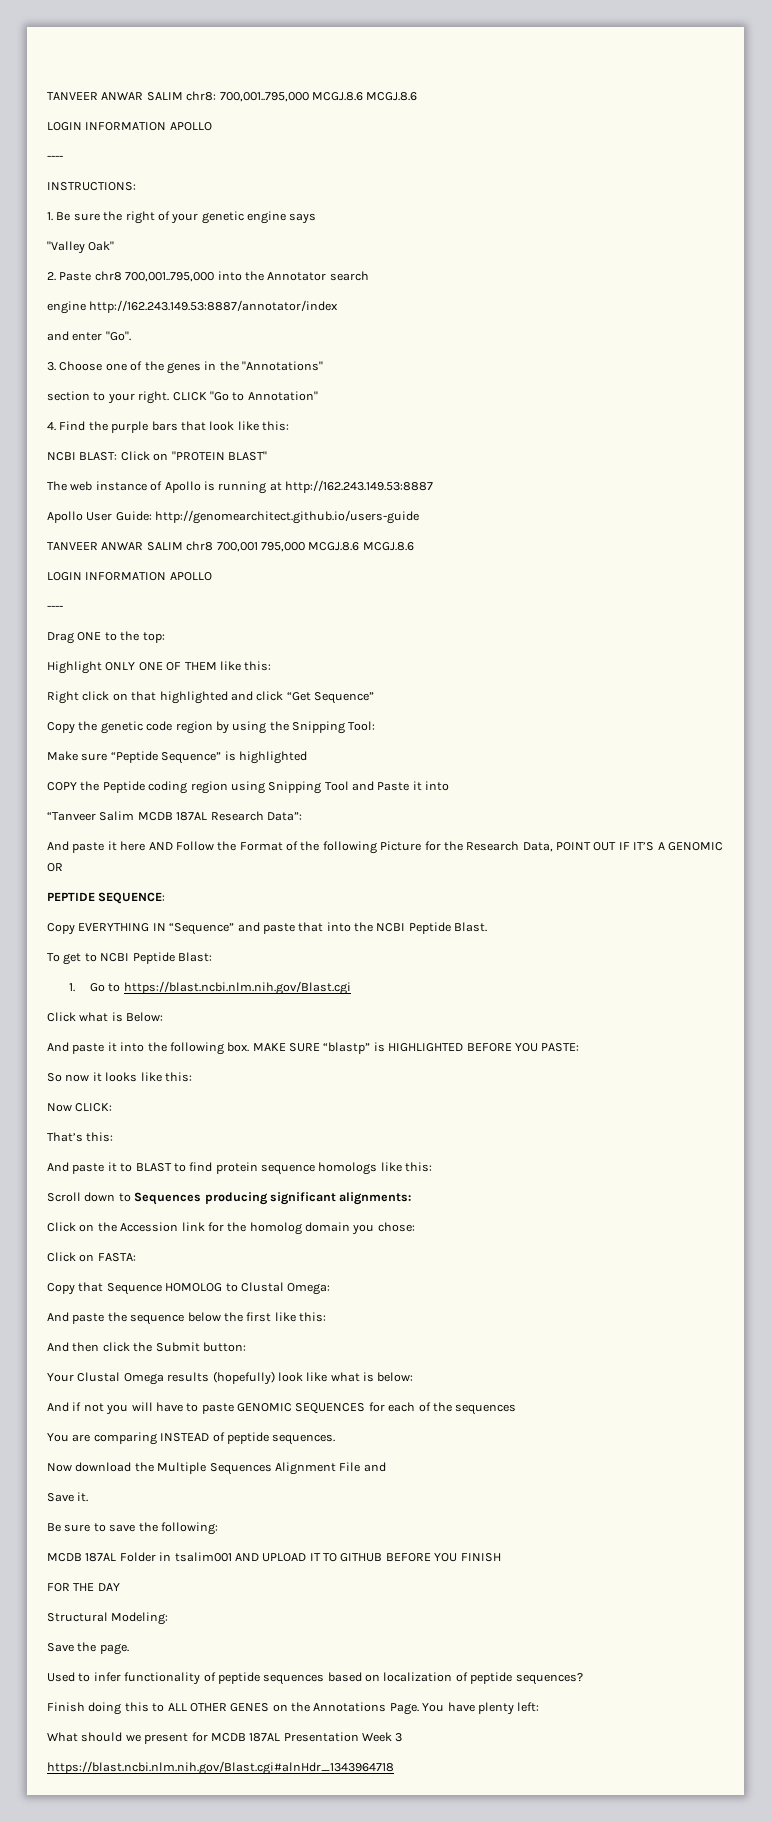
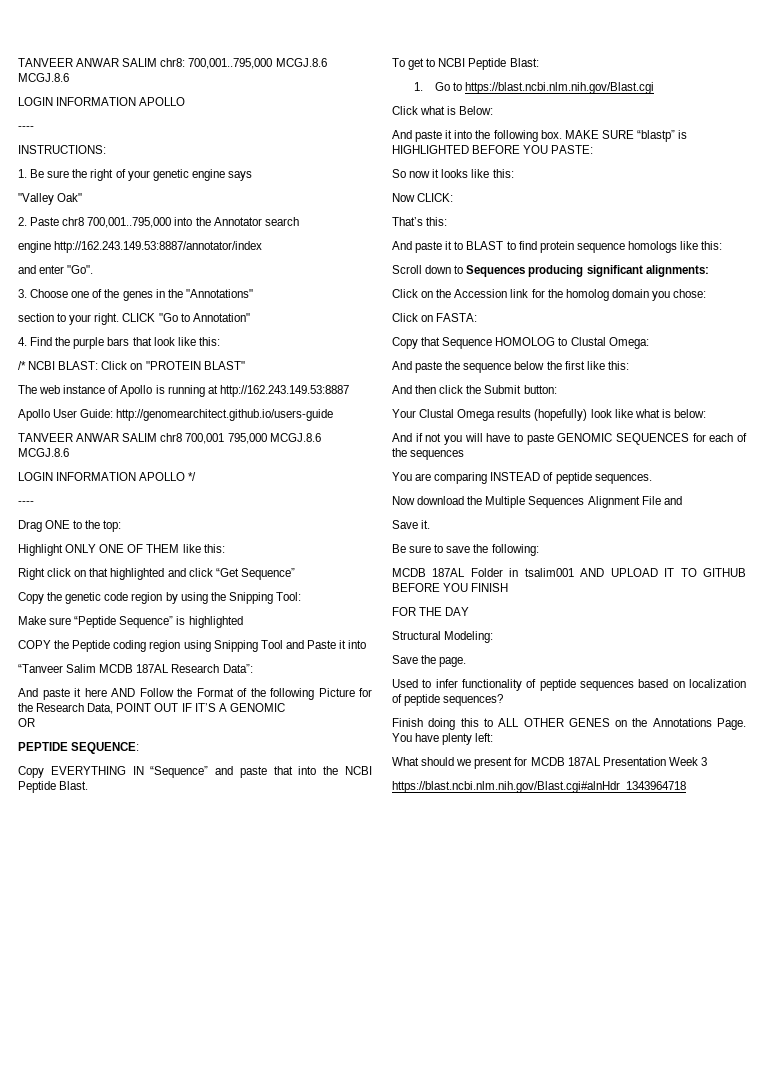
- NCBI BLAST: Click on "PROTEIN BLAST"
+ /* NCBI BLAST: Click on "PROTEIN BLAST"
  TANVEER ANWAR SALIM chr8 700,001 795,000 MCGJ.8.6 MCGJ.8.6
- LOGIN INFORMATION APOLLO
+ LOGIN INFORMATION APOLLO */

